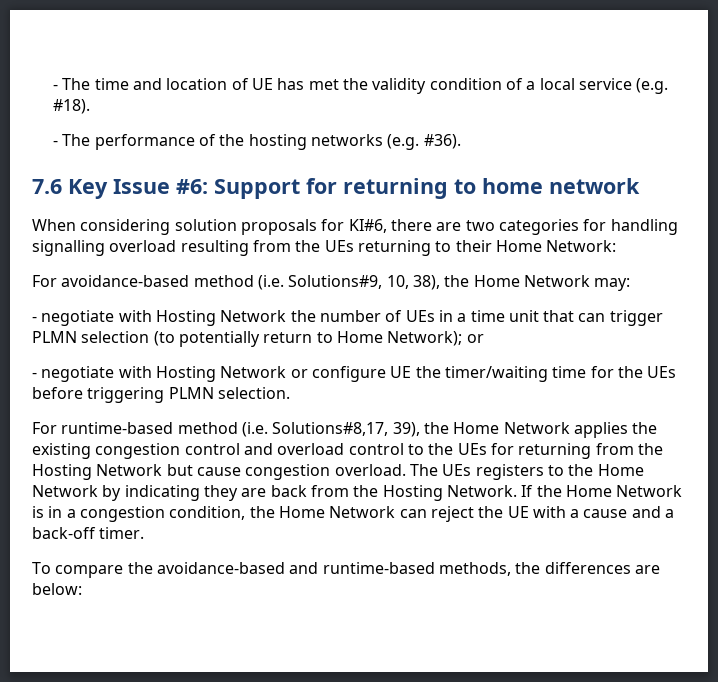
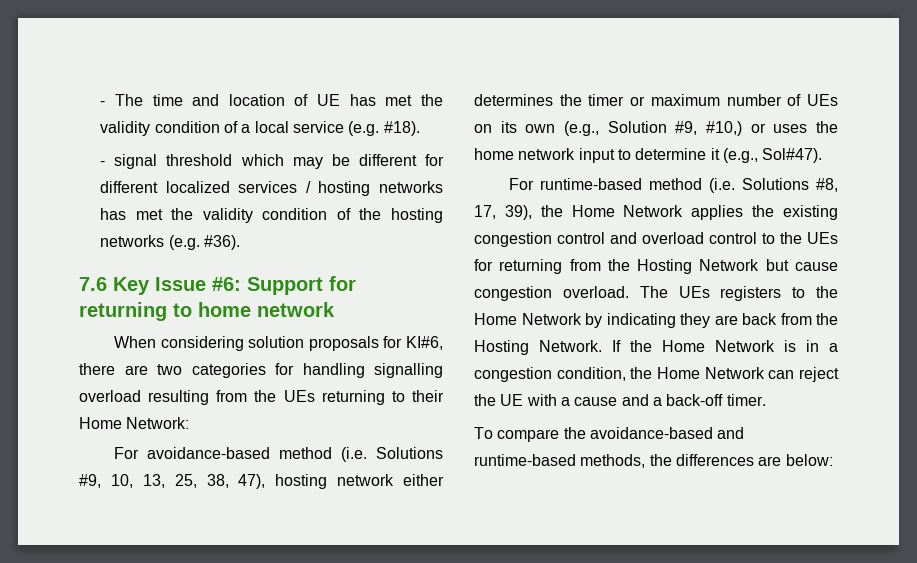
- - The performance of the hosting networks (e.g. #36).
+ - signal threshold which may be different for different localized services / hosting networks has met the validity condition of the hosting networks (e.g. #36).
- For avoidance-based method (i.e. Solutions#9, 10, 38), the Home Network may:
- - negotiate with Hosting Network the number of UEs in a time unit that can trigger PLMN selection (to potentially return to Home Network); or
- - negotiate with Hosting Network or configure UE the timer/waiting time for the UEs before triggering PLMN selection.
+ For avoidance-based method (i.e. Solutions #9, 10, 13, 25, 38, 47), hosting network either determines the timer or maximum number of UEs on its own (e.g., Solution #9, #10,) or uses the home network input to determine it (e.g., Sol#47).
- For runtime-based method (i.e. Solutions#8,17, 39), the Home Network applies the existing congestion control and overload control to the UEs for returning from the Hosting Network but cause congestion overload.
+ For runtime-based method (i.e. Solutions #8, 17, 39), the Home Network applies the existing congestion control and overload control to the UEs for returning from the Hosting Network but cause congestion overload.

